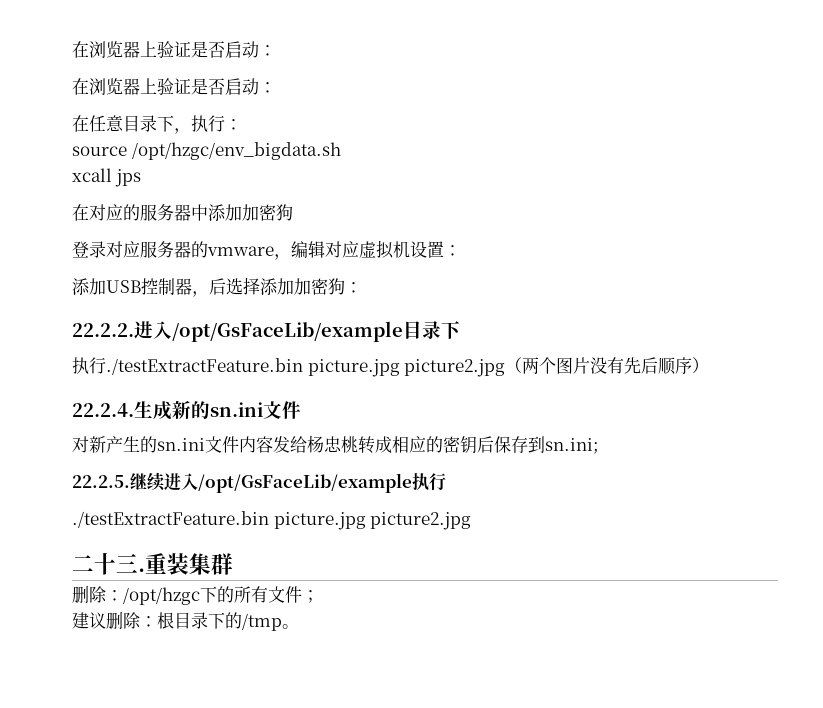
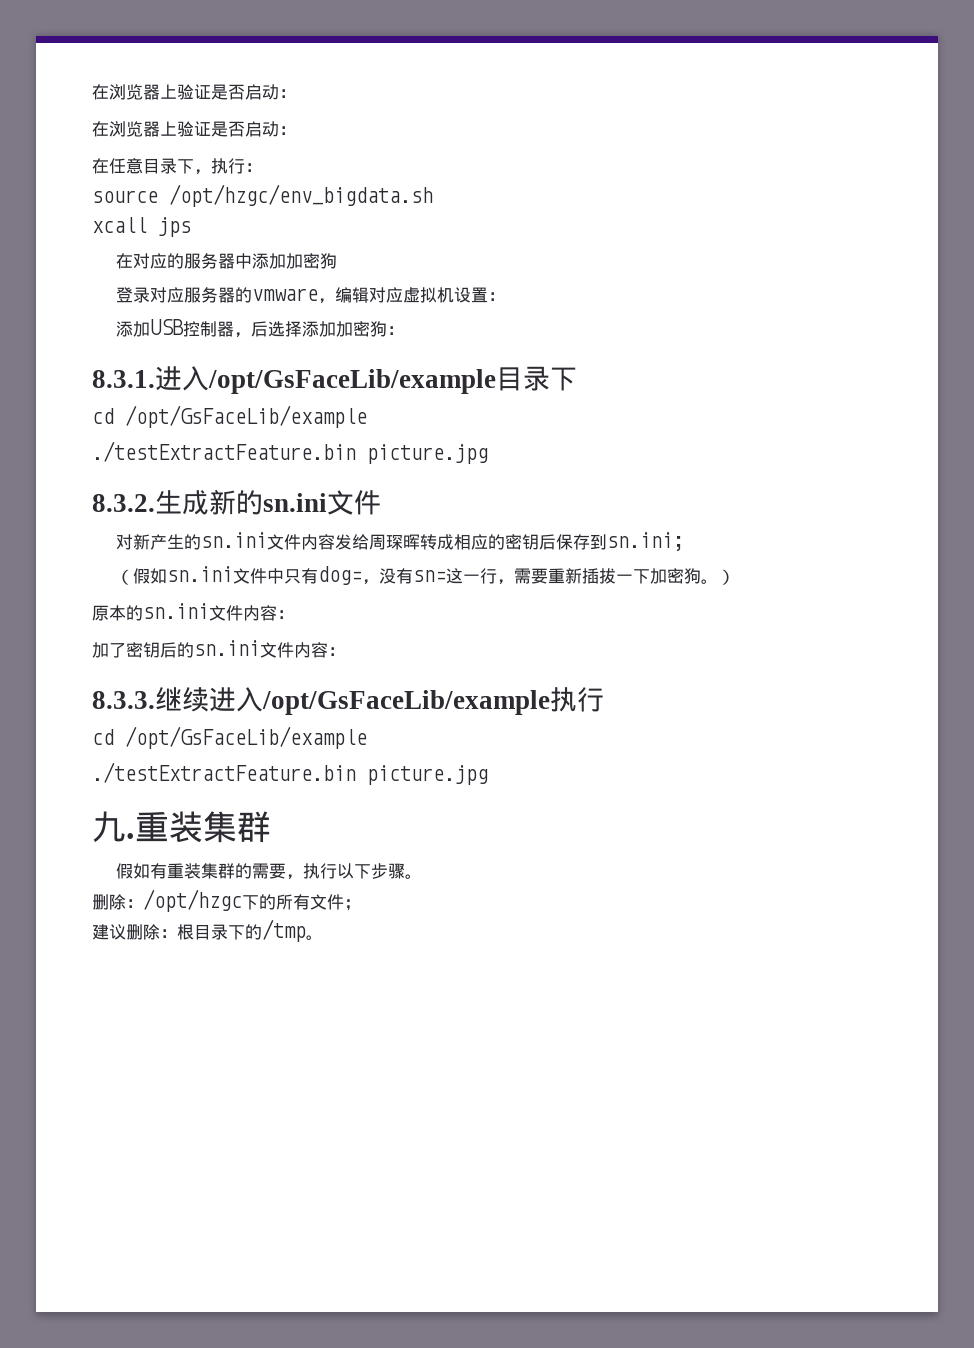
- 22.2.2.进入/opt/GsFaceLib/example目录下
- 执行./testExtractFeature.bin picture.jpg picture2.jpg（两个图片没有先后顺序）
- 22.2.4.生成新的sn.ini文件
+ 8.3.1.进入/opt/GsFaceLib/example目录下
+ cd /opt/GsFaceLib/example
+ ./testExtractFeature.bin picture.jpg
+ 8.3.2.生成新的sn.ini文件
- 对新产生的sn.ini文件内容发给杨忠桃转成相应的密钥后保存到sn.ini;
+ 对新产生的sn.ini文件内容发给周琛晖转成相应的密钥后保存到sn.ini;
- 22.2.5.继续进入/opt/GsFaceLib/example执行
- ./testExtractFeature.bin picture.jpg picture2.jpg
- 二十三.
+ （假如sn.ini文件中只有dog=，没有sn=这一行，需要重新插拔一下加密狗。）
+ 原本的sn.ini文件内容：
+ 加了密钥后的sn.ini文件内容：
+ 8.3.3.继续进入/opt/GsFaceLib/example执行
+ cd /opt/GsFaceLib/example
+ ./testExtractFeature.bin picture.jpg
+ 九.
+ 假如有重装集群的需要，执行以下步骤。

